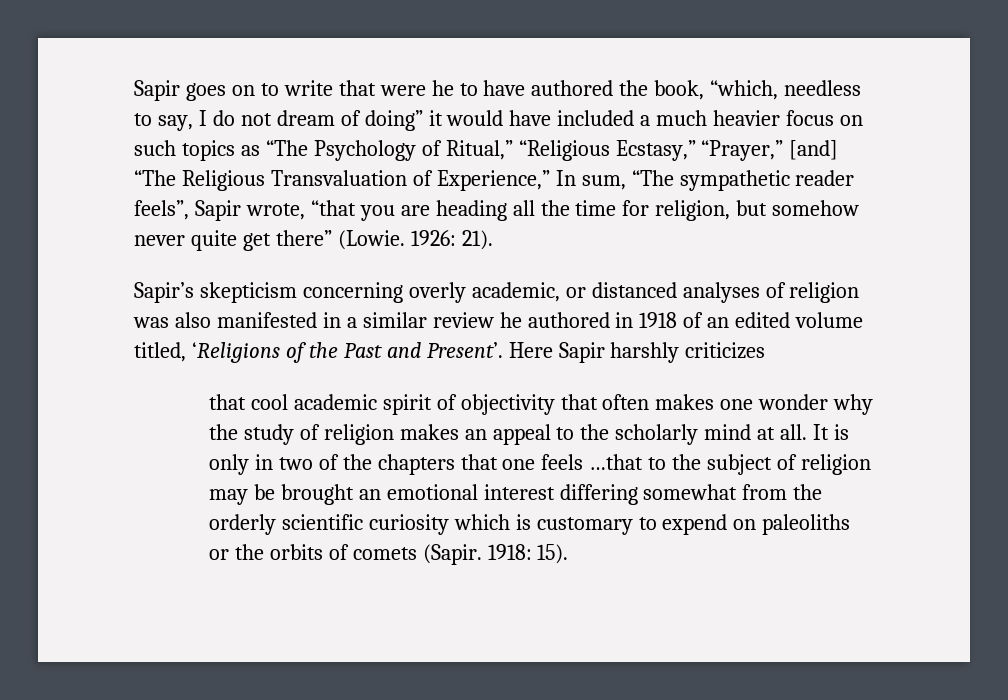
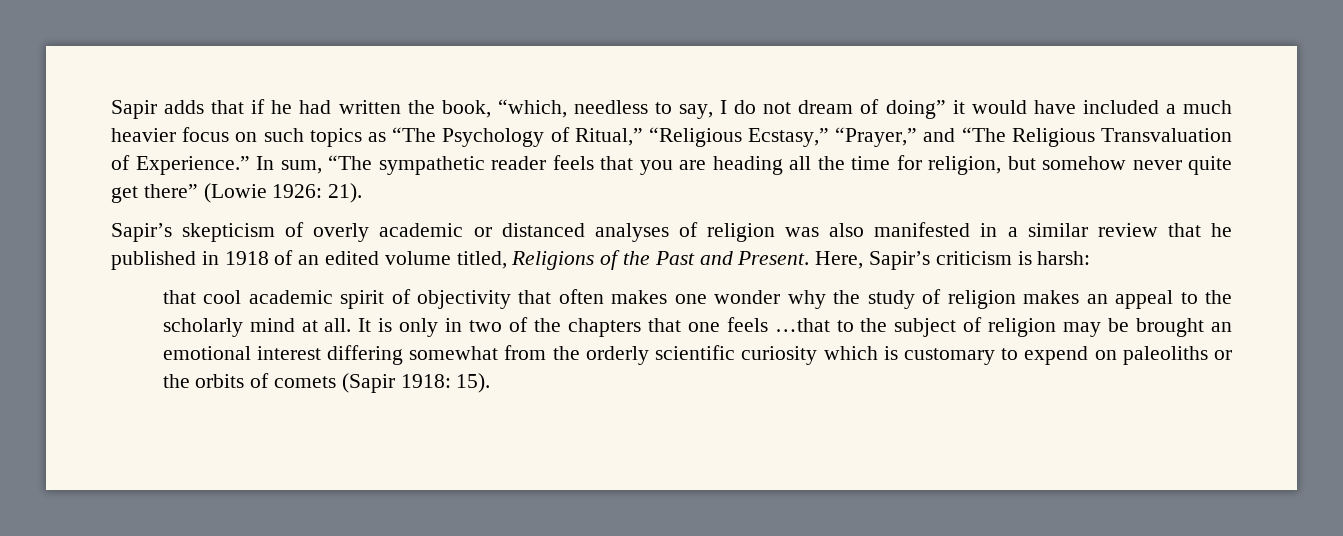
- Sapir goes on to write that were he to have authored the book, “which, needless to say, I do not dream of doing” it would have included a much heavier focus on such topics as “The Psychology of Ritual,” “Religious Ecstasy,” “Prayer,” [and] “The Religious Transvaluation of Experience,” In sum, “The sympathetic reader feels”, Sapir wrote, “that you are heading all the time for religion, but somehow never quite get there” (Lowie. 1926: 21).
+ Sapir adds that if he had written the book, “which, needless to say, I do not dream of doing” it would have included a much heavier focus on such topics as “The Psychology of Ritual,” “Religious Ecstasy,” “Prayer,” and “The Religious Transvaluation of Experience.” In sum, “The sympathetic reader feels that you are heading all the time for religion, but somehow never quite get there” (Lowie 1926: 21).
- Sapir’s skepticism concerning overly academic, or distanced analyses of religion was also manifested in a similar review he authored in 1918 of an edited volume titled, ‘Religions of the Past and Present’. Here Sapir harshly criticizes
+ Sapir’s skepticism of overly academic or distanced analyses of religion was also manifested in a similar review that he published in 1918 of an edited volume titled, Religions of the Past and Present. Here, Sapir’s criticism is harsh:
- It is only in two of the chapters that one feels …that to the subject of religion may be brought an emotional interest differing somewhat from the orderly scientific curiosity which is customary to expend on paleoliths or the orbits of comets (Sapir. 1918: 15).
+ It is only in two of the chapters that one feels …that to the subject of religion may be brought an emotional interest differing somewhat from the orderly scientific curiosity which is customary to expend on paleoliths or the orbits of comets (Sapir 1918: 15).

